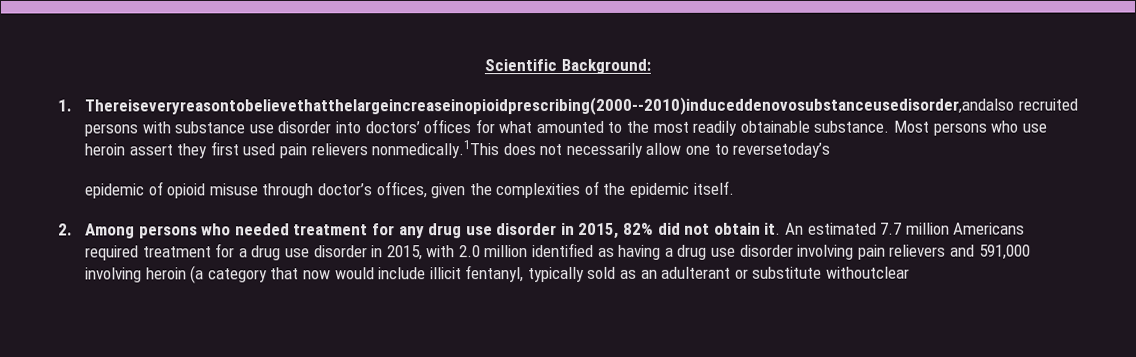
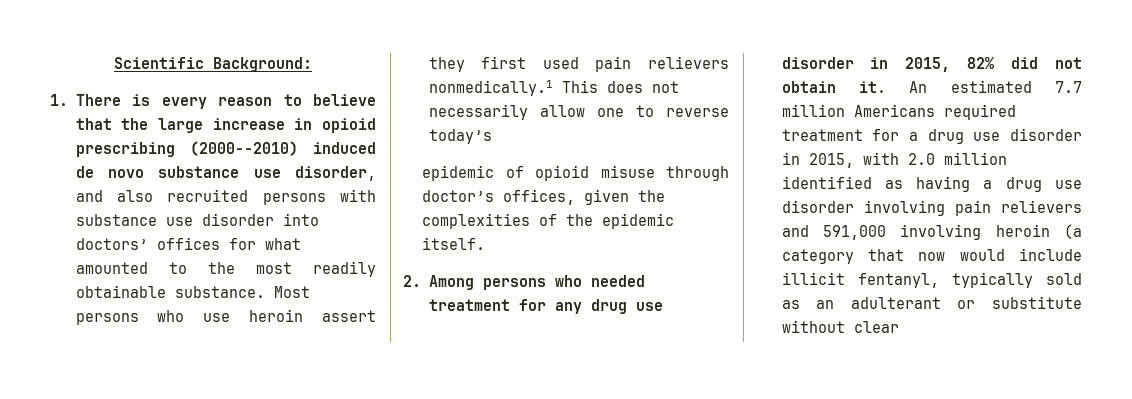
- 1. Thereiseveryreasontobelievethatthelargeincreaseinopioidprescribing(2000-‐2010)induceddenovosubstanceusedisorder,andalso recruited persons with substance use disorder into doctors’ offices for what amounted to the most readily obtainable substance.
+ 1. There is every reason to believe that the large increase in opioid prescribing (2000-‐2010) induced de novo substance use disorder, and also recruited persons with substance use disorder into doctors’ offices for what amounted to the most readily obtainable substance.
- Most persons who use heroin assert they first used pain relievers nonmedically.1This does not necessarily allow one to reversetoday’s
+ Most persons who use heroin assert they first used pain relievers nonmedically.1 This does not necessarily allow one to reverse today’s
- An estimated 7.7 million Americans required treatment for a drug use disorder in 2015, with 2.0 million identified as having a drug use disorder involving pain relievers and 591,000 involving heroin (a category that now would include illicit fentanyl, typically sold as an adulterant or substitute withoutclear
+ An estimated 7.7 million Americans required treatment for a drug use disorder in 2015, with 2.0 million identified as having a drug use disorder involving pain relievers and 591,000 involving heroin (a category that now would include illicit fentanyl, typically sold as an adulterant or substitute without clear

